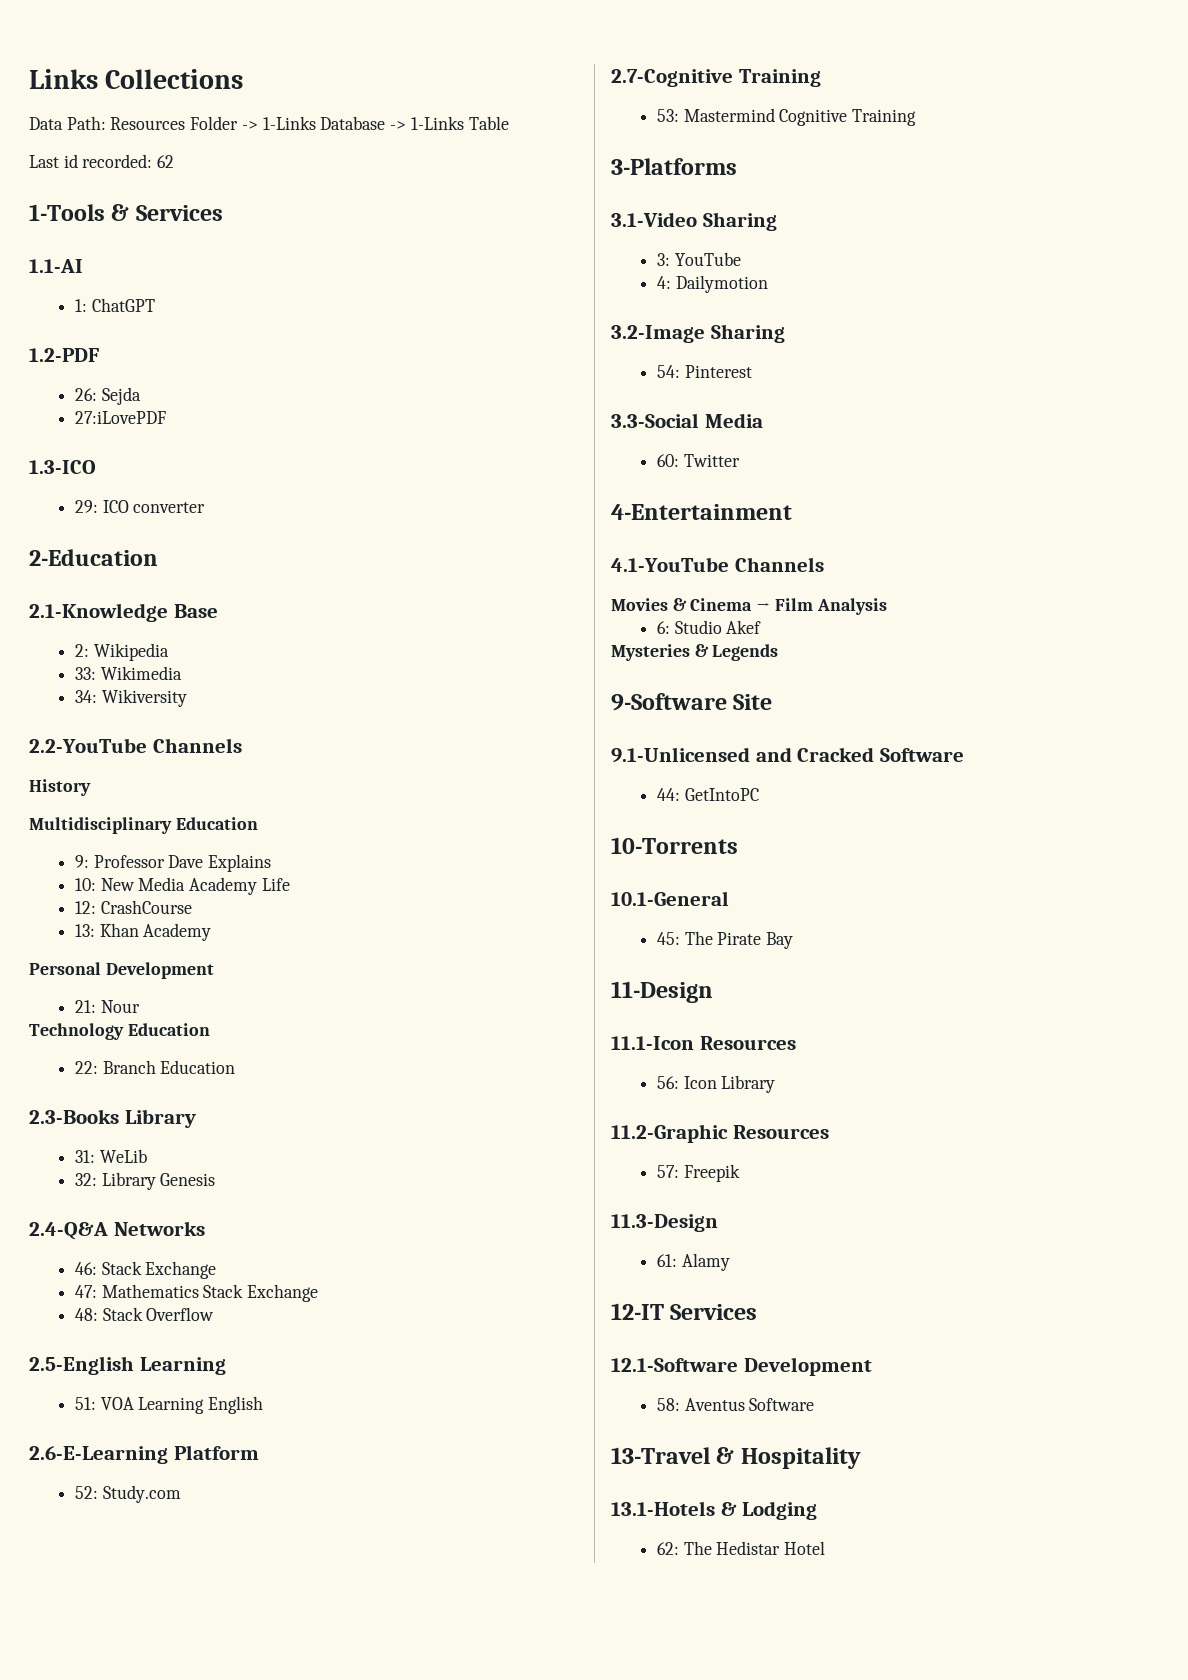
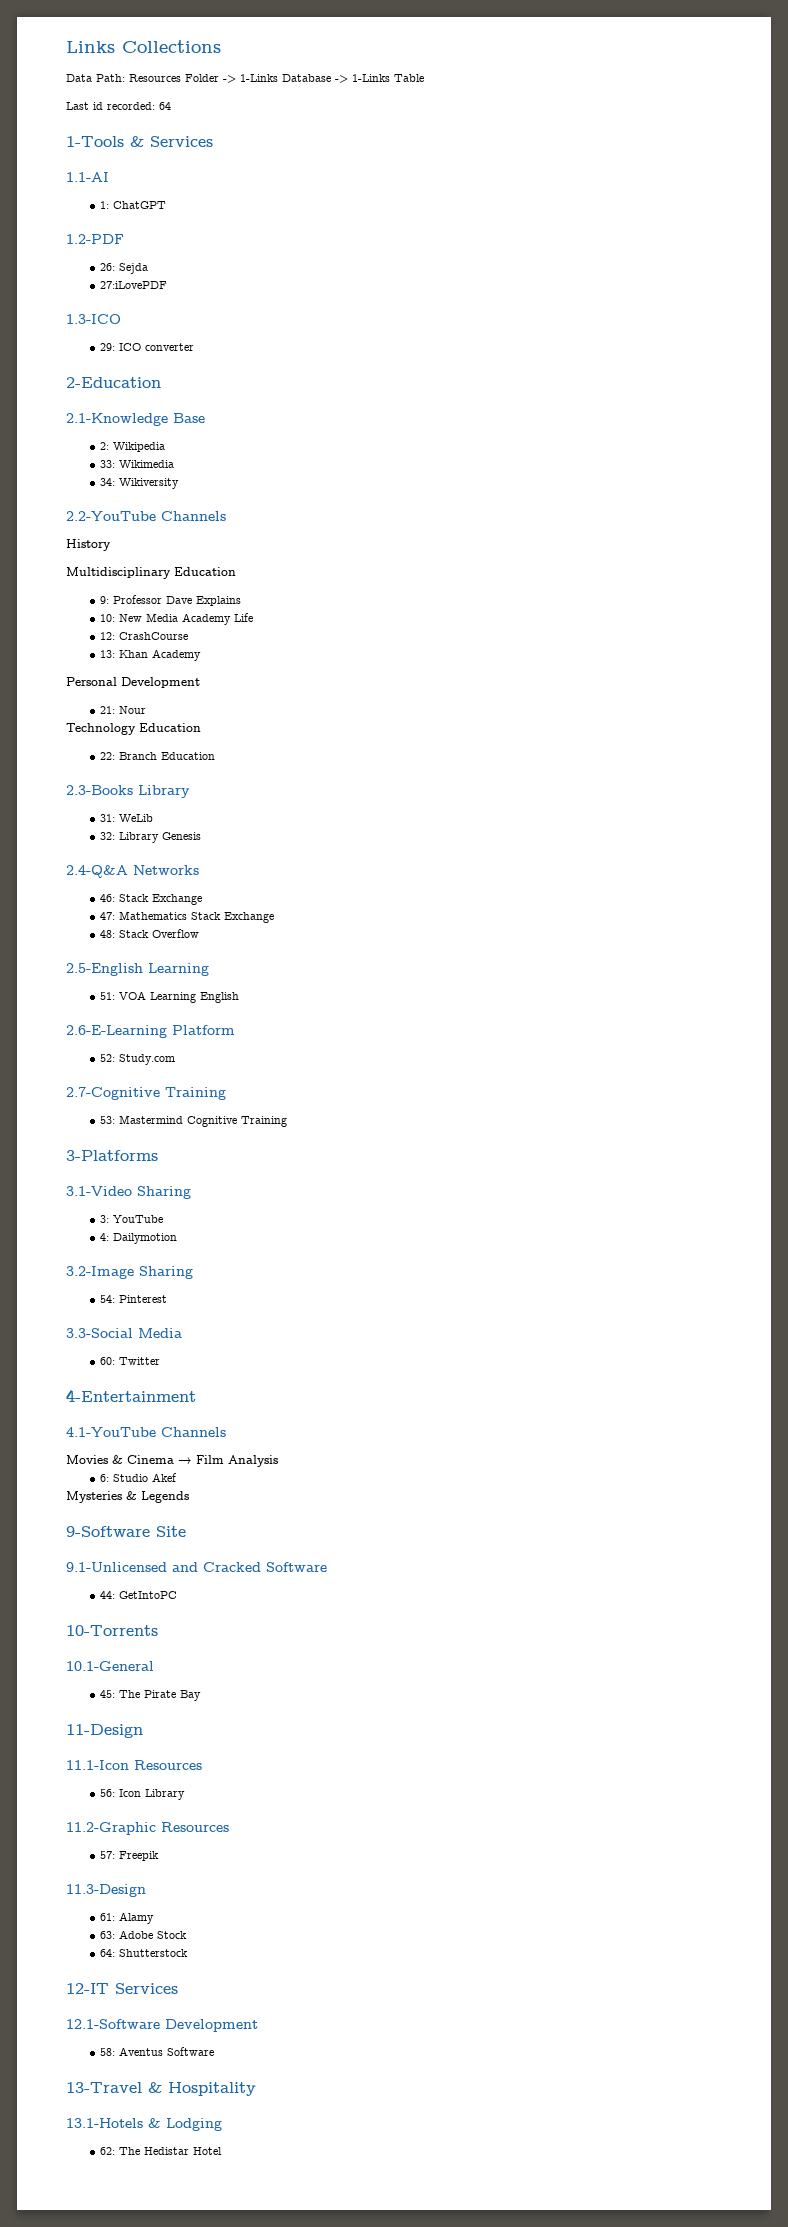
- Last id recorded: 62
+ Last id recorded: 64
+ 63: Adobe Stock
+ 64: Shutterstock

